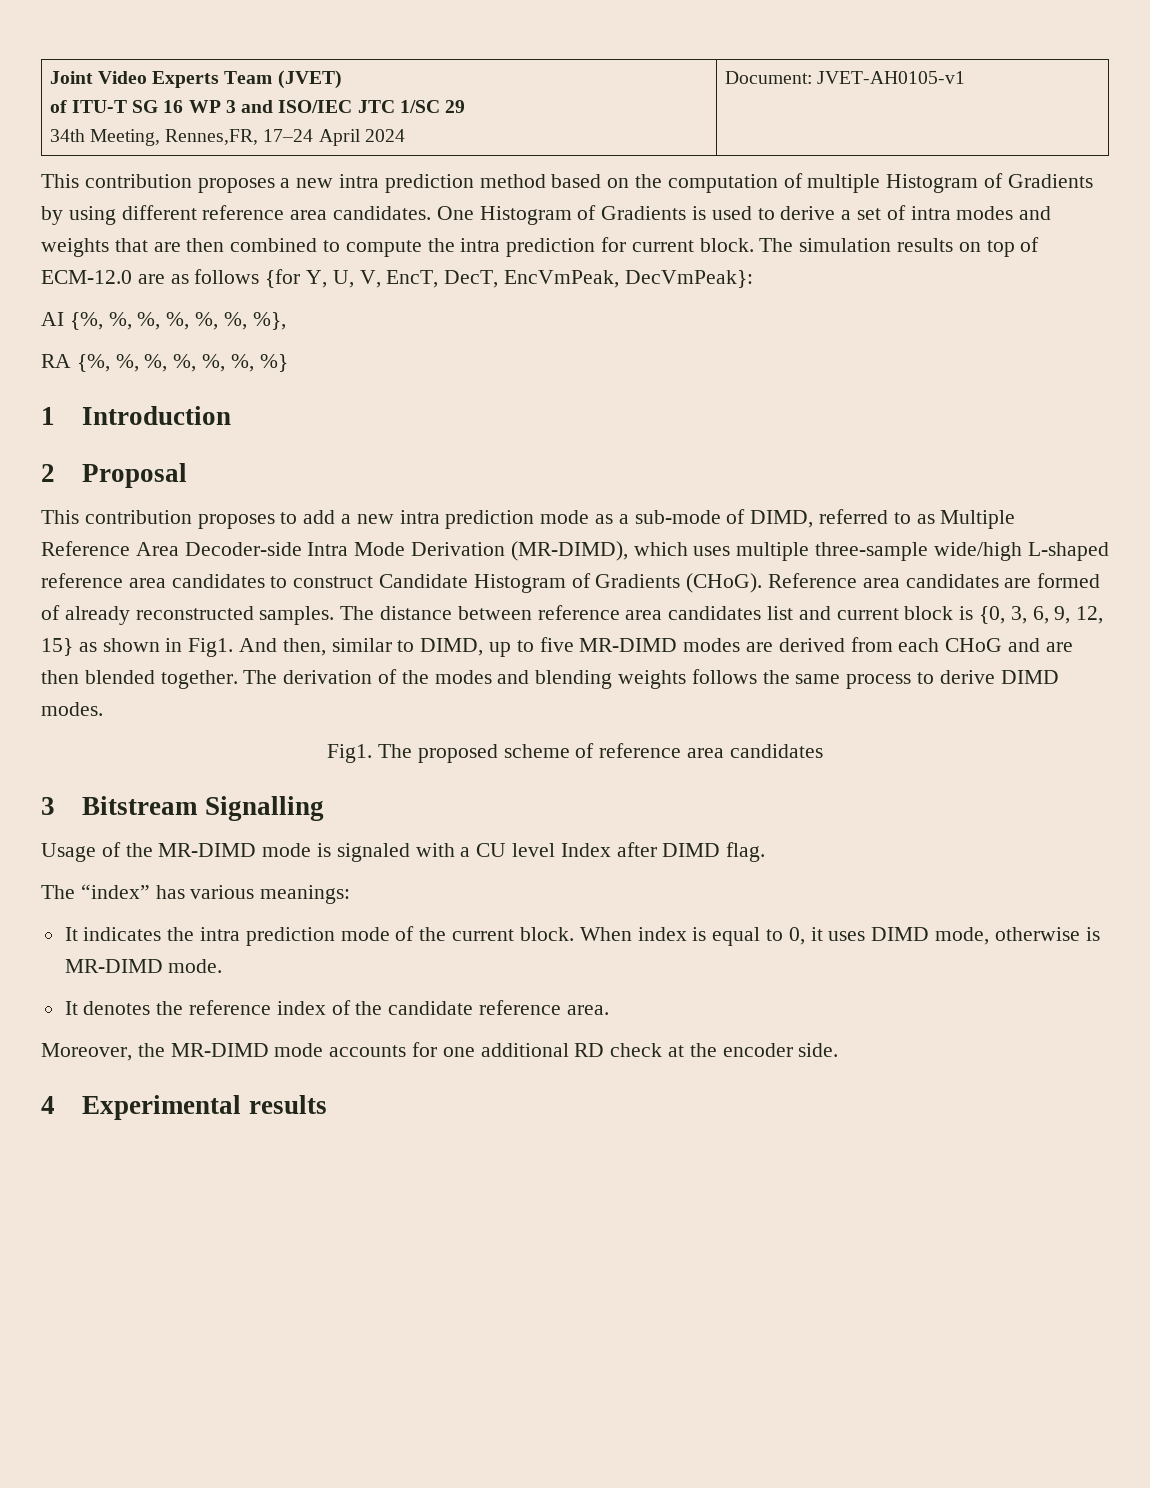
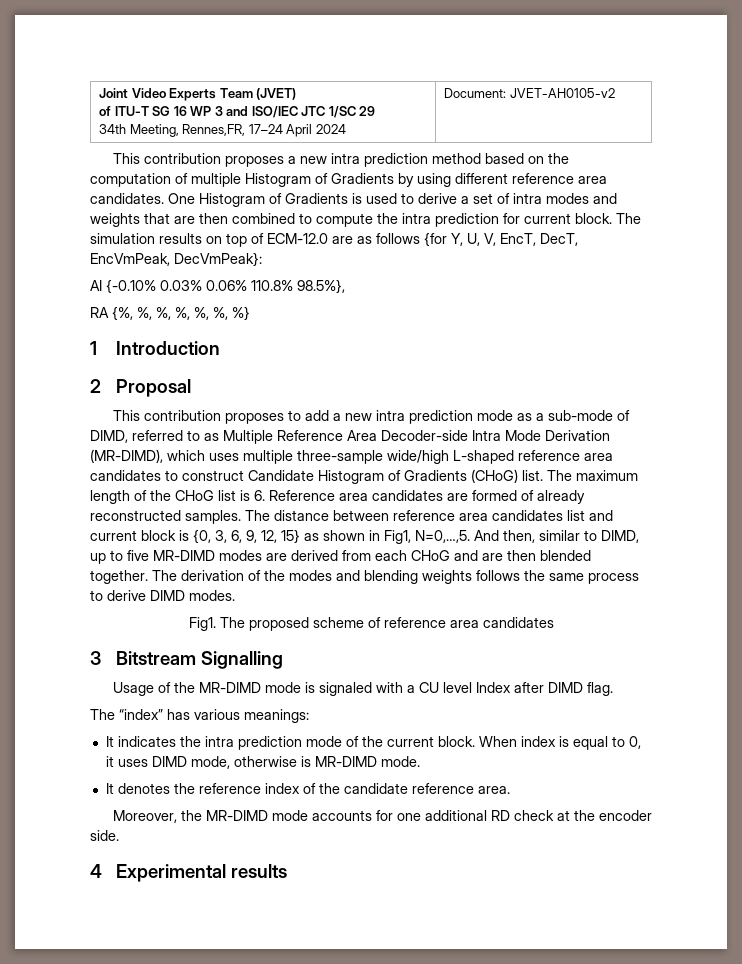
  Joint Video Experts Team (JVET)
  of ITU-T SG 16 WP 3 and ISO/IEC JTC 1/SC 29
- 34th Meeting, Rennes,FR, 17–24 April 2024 | Document: JVET-AH0105-v1
+ 34th Meeting, Rennes,FR, 17–24 April 2024 | Document: JVET-AH0105-v2
- AI {%, %, %, %, %, %, %},
+ AI {-0.10% 0.03% 0.06% 110.8% 98.5%},
- This contribution proposes to add a new intra prediction mode as a sub-mode of DIMD, referred to as Multiple Reference Area Decoder-side Intra Mode Derivation (MR-DIMD), which uses multiple three-sample wide/high L-shaped reference area candidates to construct Candidate Histogram of Gradients (CHoG). Reference area candidates are formed of already reconstructed samples.
+ This contribution proposes to add a new intra prediction mode as a sub-mode of DIMD, referred to as Multiple Reference Area Decoder-side Intra Mode Derivation (MR-DIMD), which uses multiple three-sample wide/high L-shaped reference area candidates to construct Candidate Histogram of Gradients (CHoG) list. The maximum length of the CHoG list is 6. Reference area candidates are formed of already reconstructed samples.
- The distance between reference area candidates list and current block is {0, 3, 6, 9, 12, 15} as shown in Fig1.
+ The distance between reference area candidates list and current block is {0, 3, 6, 9, 12, 15} as shown in Fig1, N=0,…,5.

